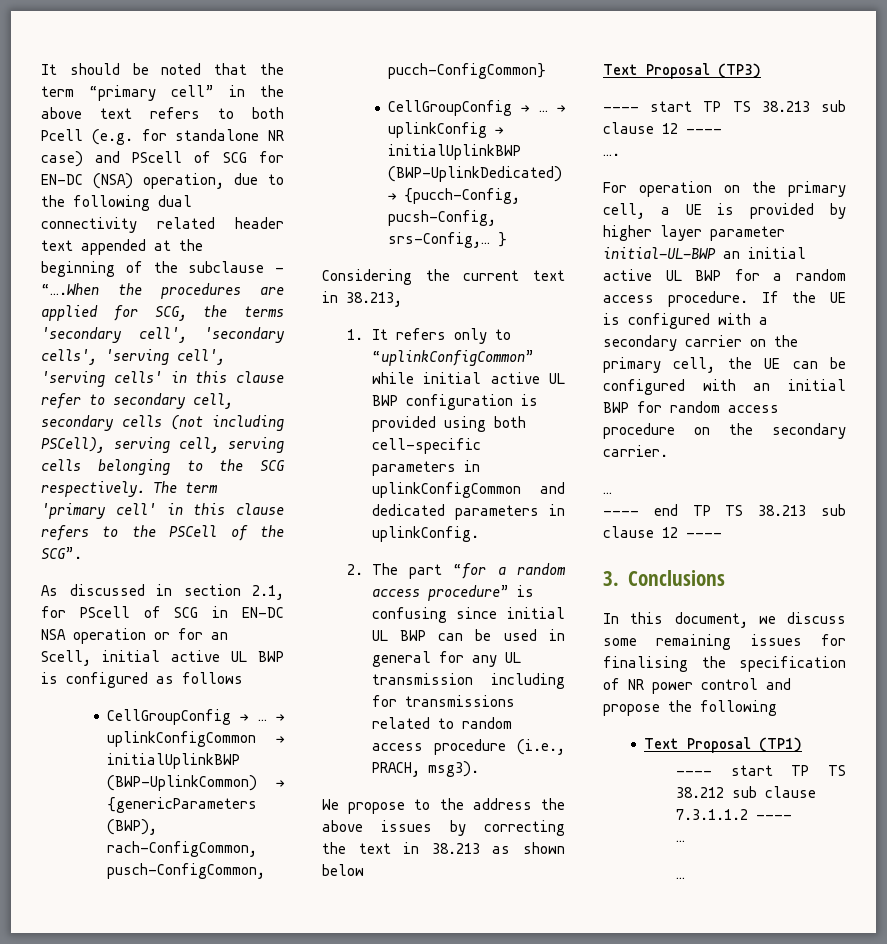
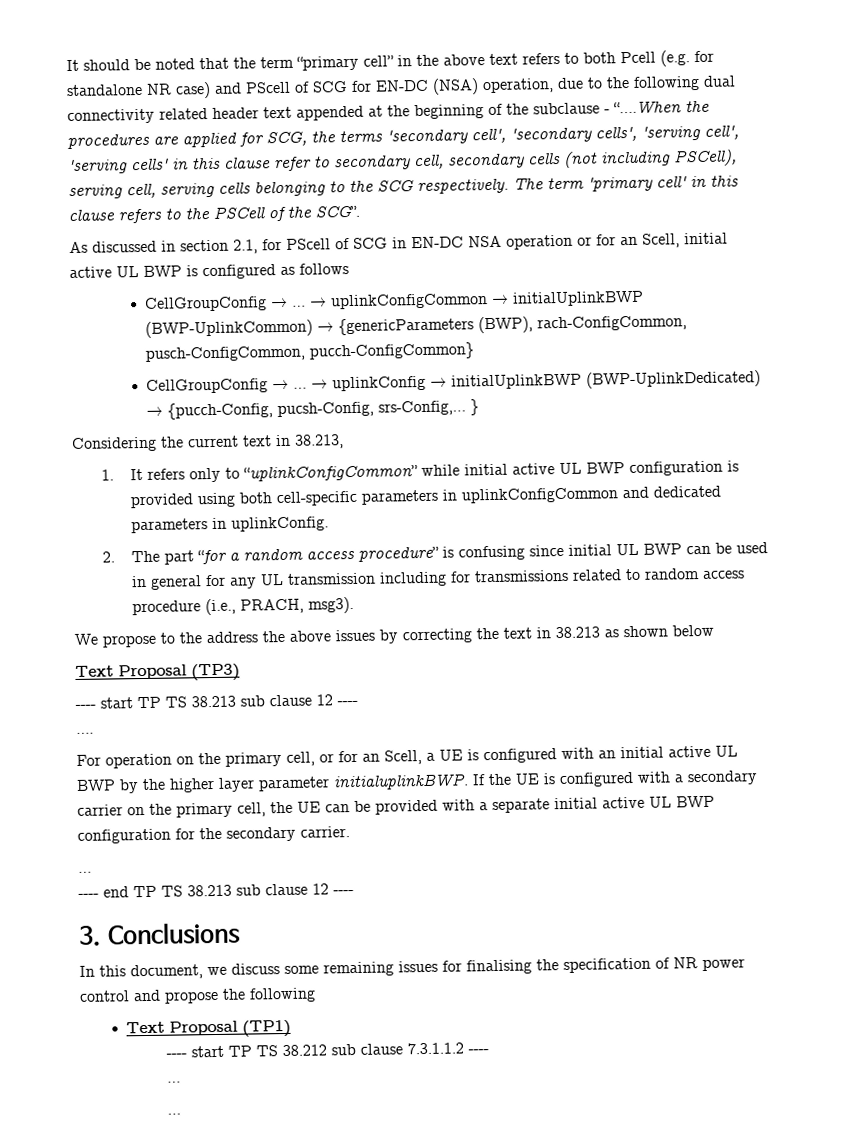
- For operation on the primary cell, a UE is provided by higher layer parameter initial-UL-BWP an initial active UL BWP for a random access procedure.
+ For operation on the primary cell, or for an Scell, a UE is configured with an initial active UL BWP by the higher layer parameter initialuplinkBWP.
- If the UE is configured with a secondary carrier on the primary cell, the UE can be configured with an initial BWP for random access procedure on the secondary carrier.
+ If the UE is configured with a secondary carrier on the primary cell, the UE can be provided with a separate initial active UL BWP configuration for the secondary carrier.

